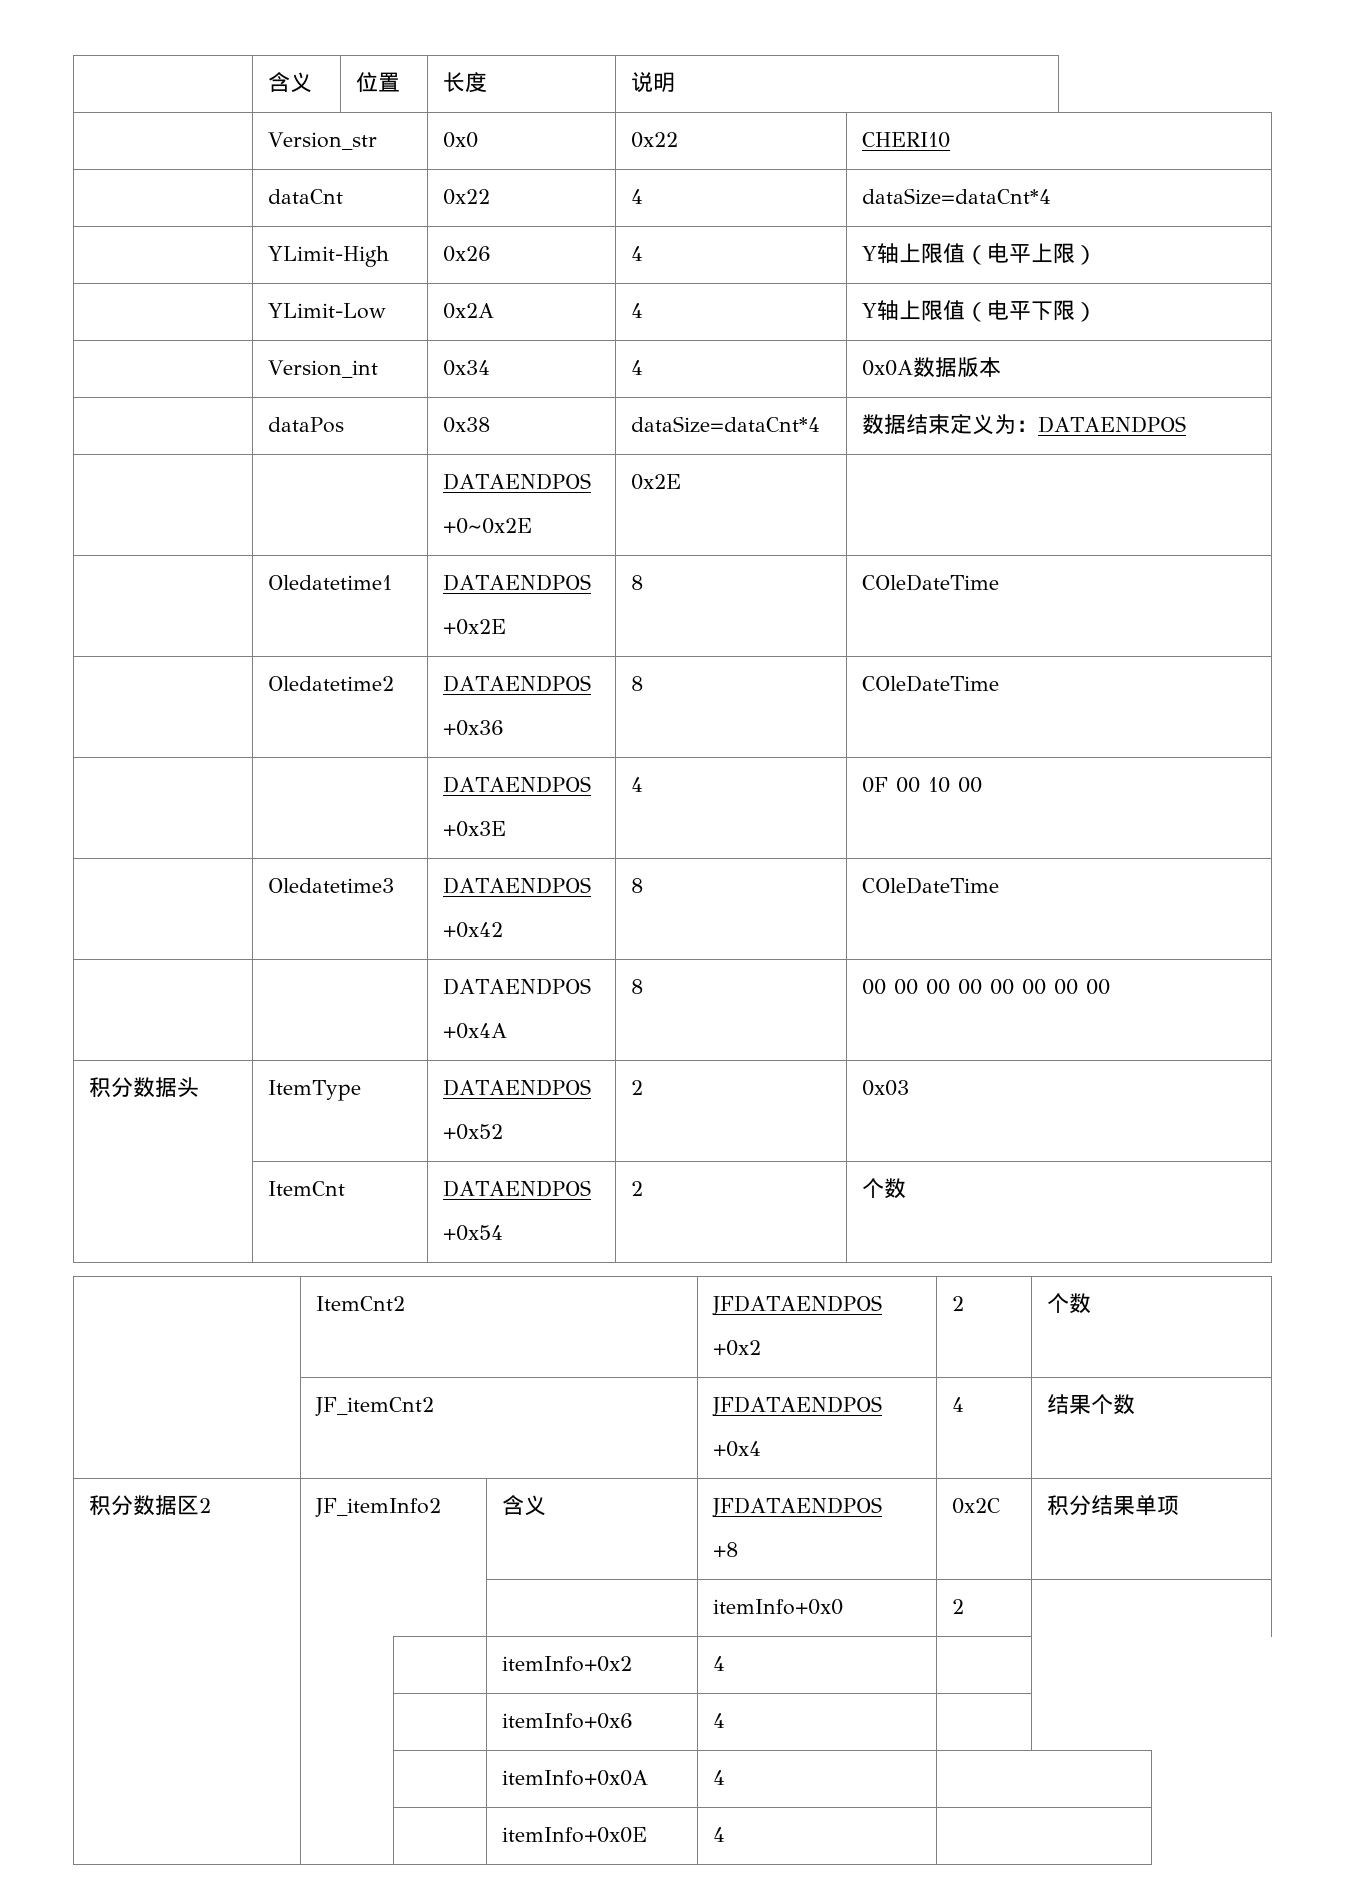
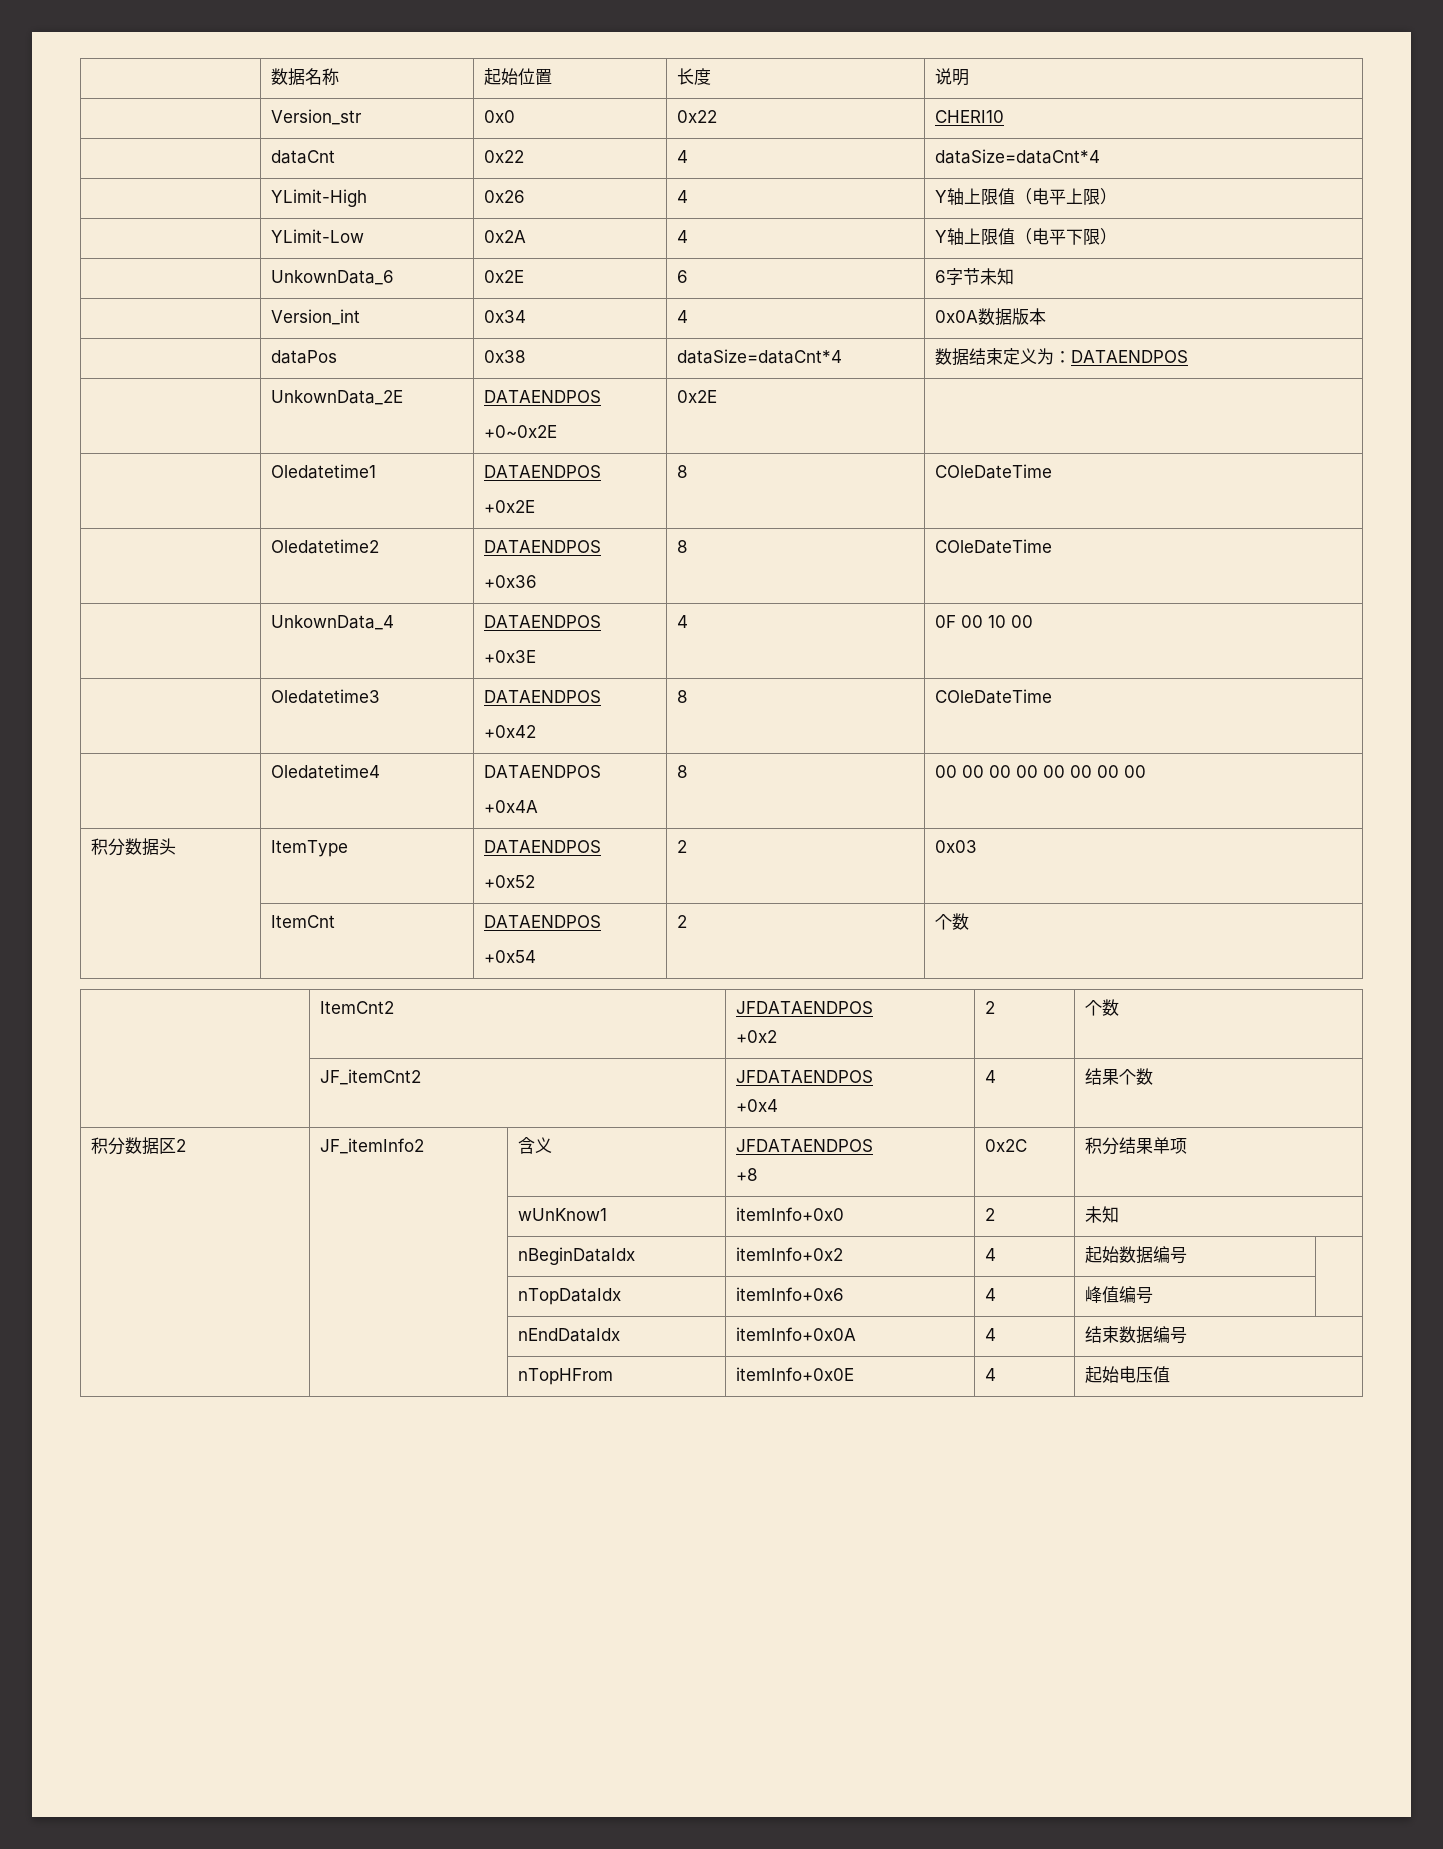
- | 含义 | 位置 | 长度 | 说明
+ | 数据名称 | 起始位置 | 长度 | 说明
+ | UnkownData_6 | 0x2E | 6 | 6字节未知
  | dataPos | 0x38 | dataSize=dataCnt*4 | 数据结束定义为：DATAENDPOS
- | | DATAENDPOS
+ | UnkownData_2E | DATAENDPOS
  | Oledatetime2 | DATAENDPOS
  +0x36 | 8 | COleDateTime
- | | DATAENDPOS
+ | UnkownData_4 | DATAENDPOS
  | Oledatetime3 | DATAENDPOS
  +0x42 | 8 | COleDateTime
- | | DATAENDPOS
+ | Oledatetime4 | DATAENDPOS
- | | | itemInfo+0x0 | 2 |
- | | | itemInfo+0x2 | 4 |
- | | | itemInfo+0x6 | 4 |
- | | | itemInfo+0x0A | 4 |
- | | | itemInfo+0x0E | 4 |
+ | | wUnKnow1 | itemInfo+0x0 | 2 | 未知
+ | | nBeginDataIdx | itemInfo+0x2 | 4 | 起始数据编号 |
+ | | nTopDataIdx | itemInfo+0x6 | 4 | 峰值编号 |
+ | | nEndDataIdx | itemInfo+0x0A | 4 | 结束数据编号
+ | | nTopHFrom | itemInfo+0x0E | 4 | 起始电压值

